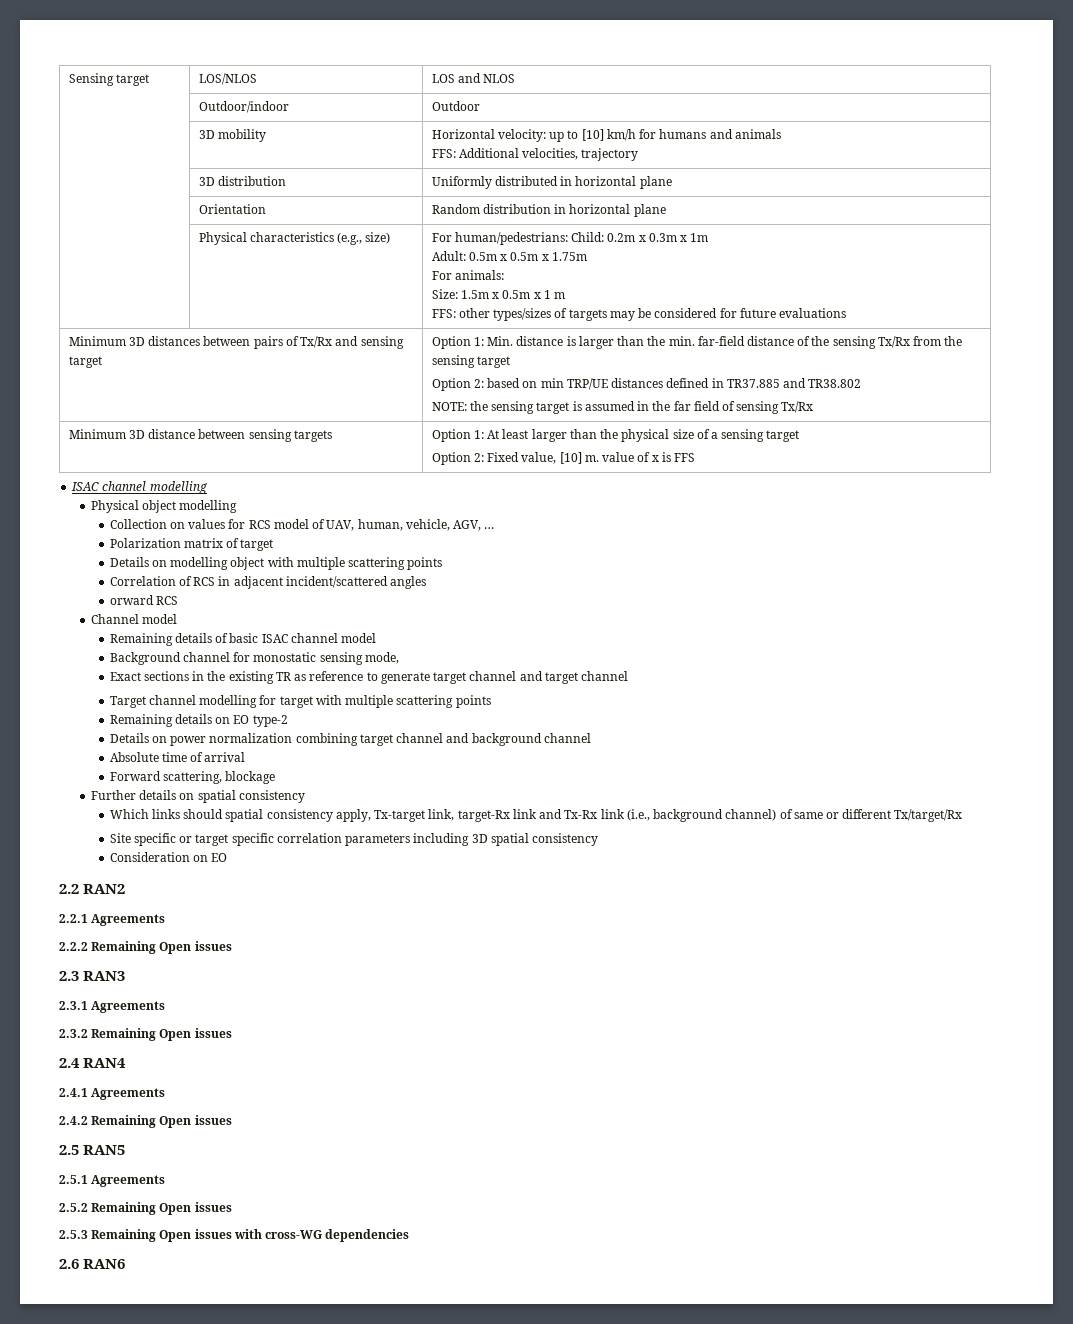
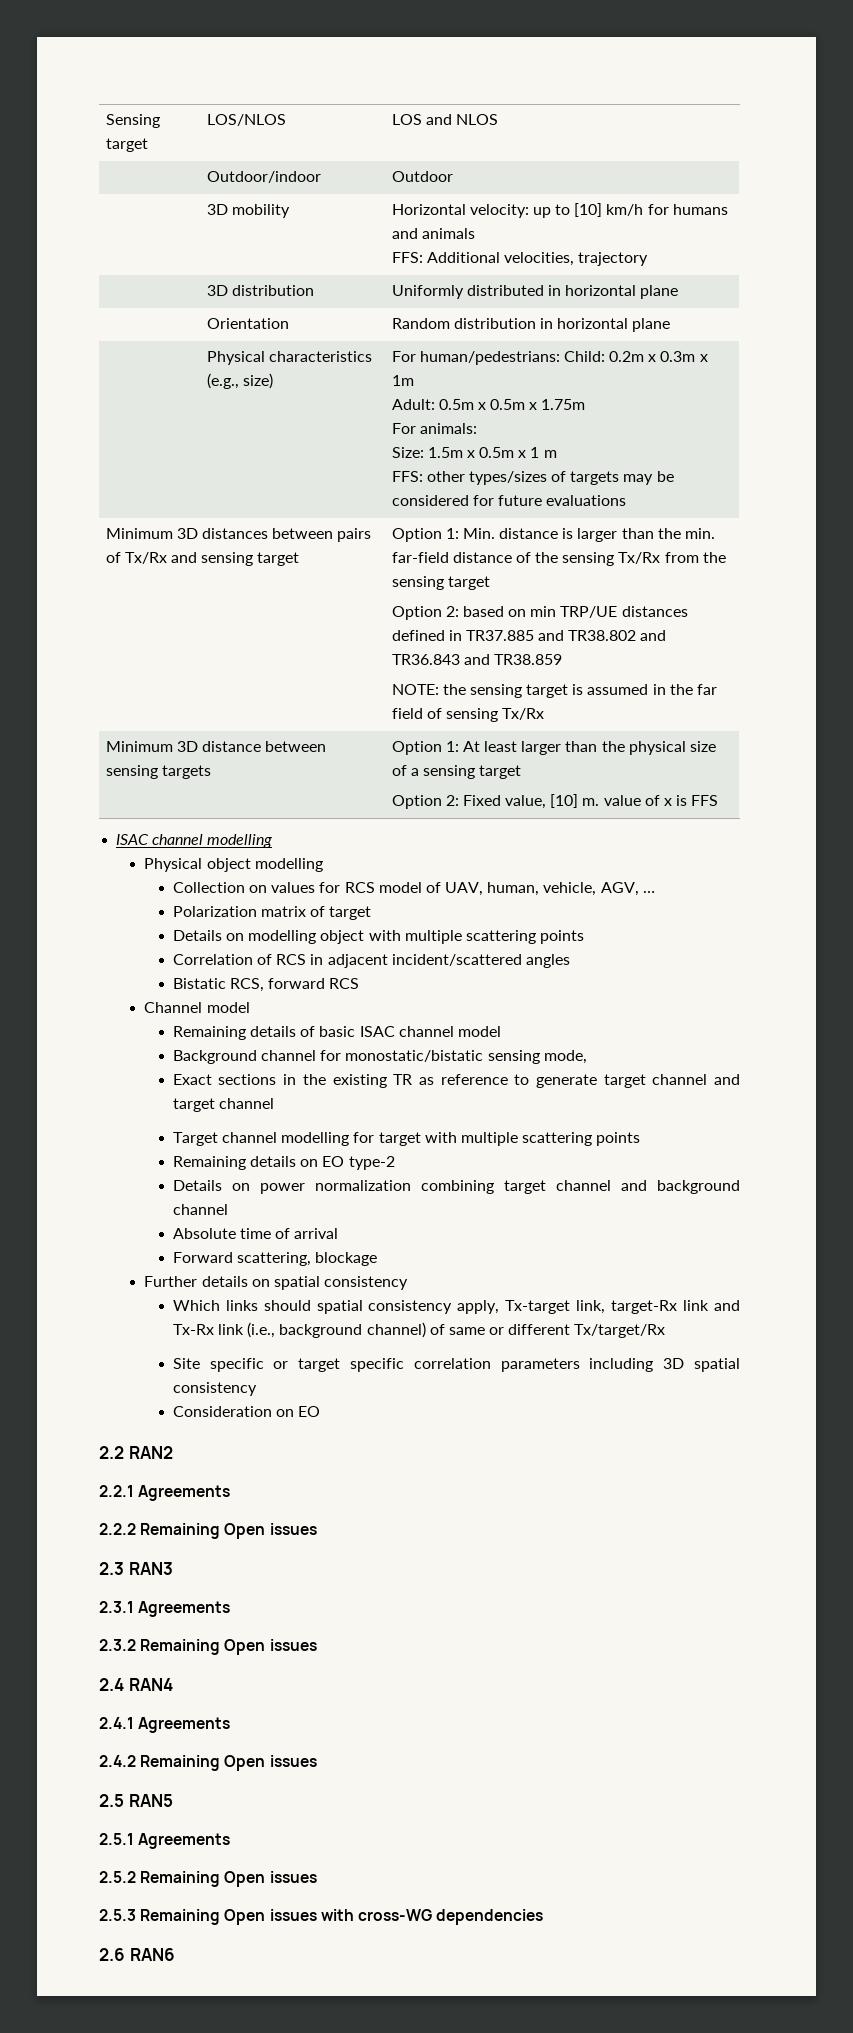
- Option 2: based on min TRP/UE distances defined in TR37.885 and TR38.802
+ Option 2: based on min TRP/UE distances defined in TR37.885 and TR38.802 and TR36.843 and TR38.859
- orward RCS
+ Bistatic RCS, forward RCS
- Background channel for monostatic sensing mode,
+ Background channel for monostatic/bistatic sensing mode,

